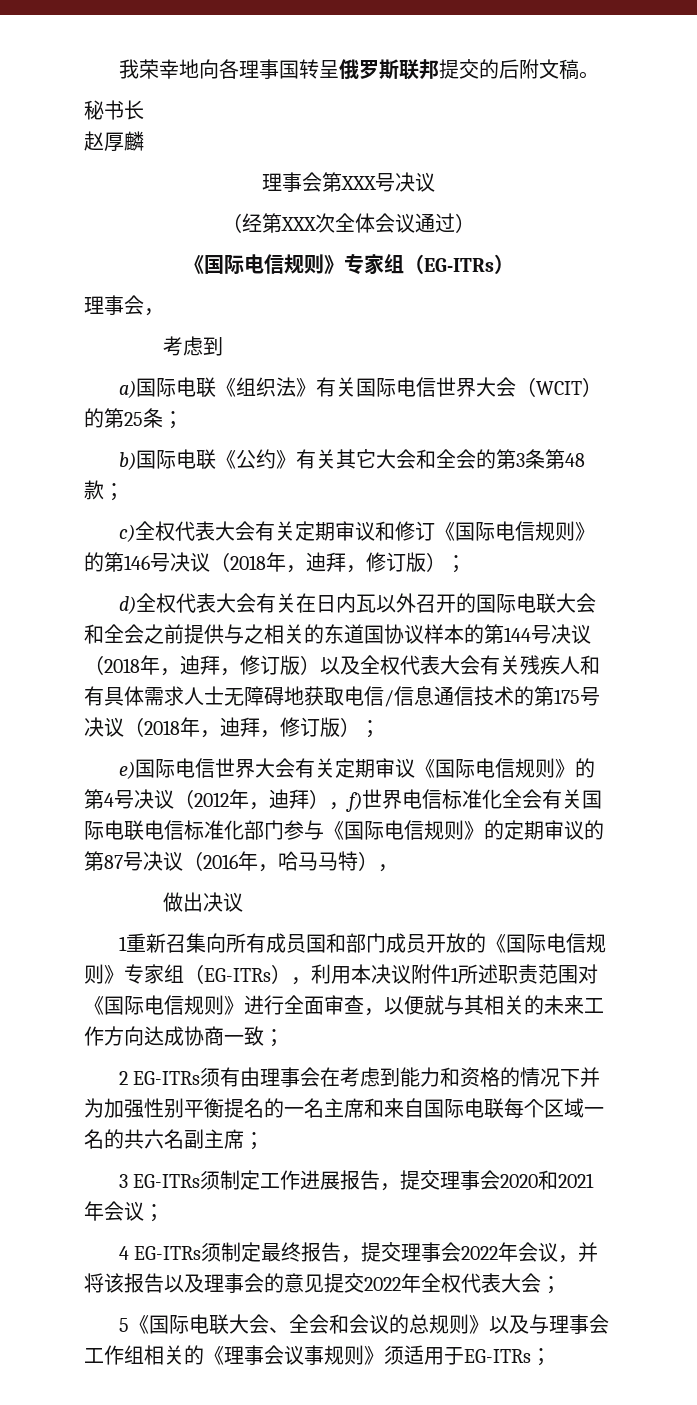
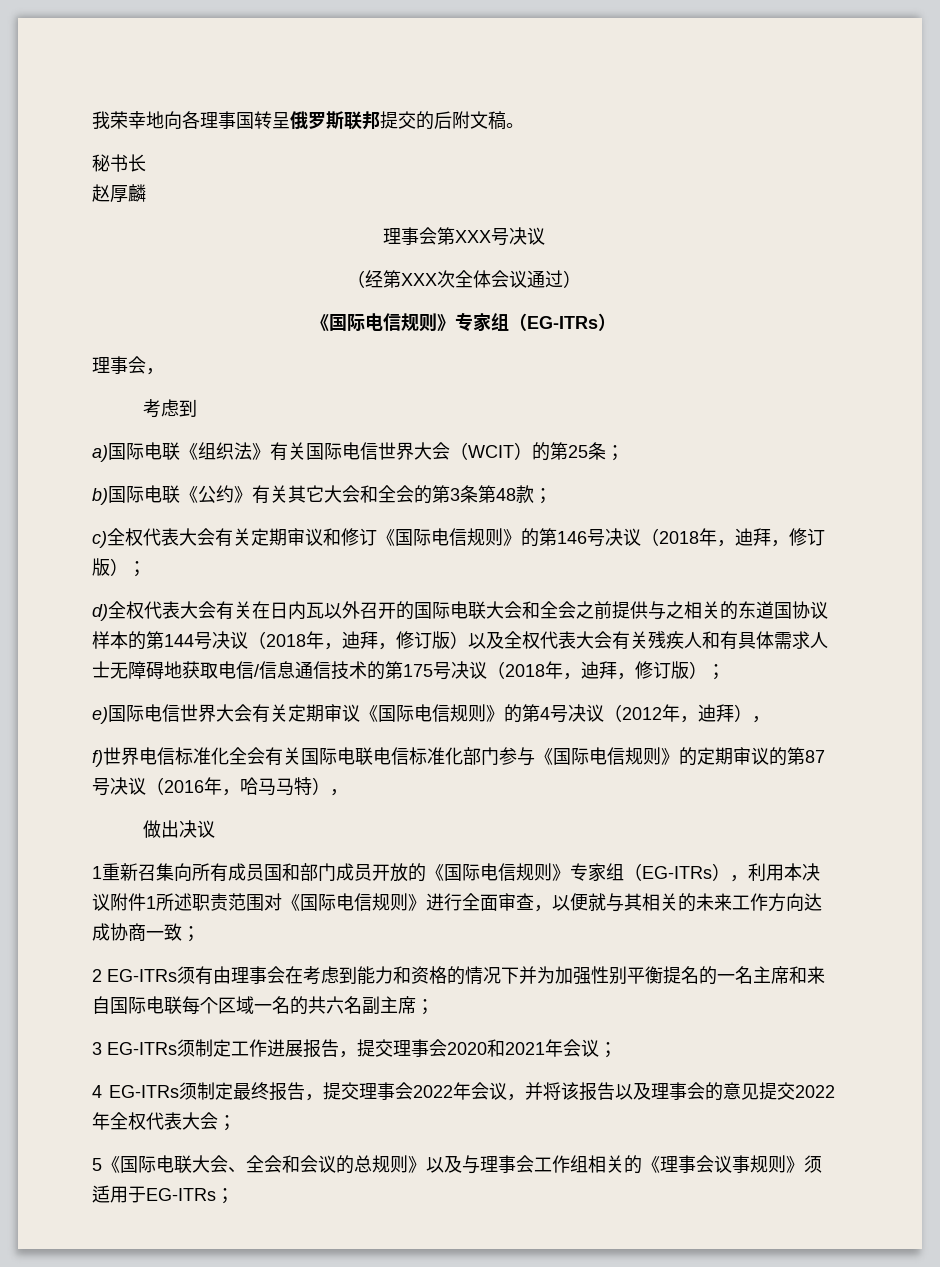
- e)国际电信世界大会有关定期审议《国际电信规则》的第4号决议（2012年，迪拜），f)世界电信标准化全会有关国际电联电信标准化部门参与《国际电信规则》的定期审议的第87号决议（2016年，哈马马特），
+ e)国际电信世界大会有关定期审议《国际电信规则》的第4号决议（2012年，迪拜），
+ f)世界电信标准化全会有关国际电联电信标准化部门参与《国际电信规则》的定期审议的第87号决议（2016年，哈马马特），

